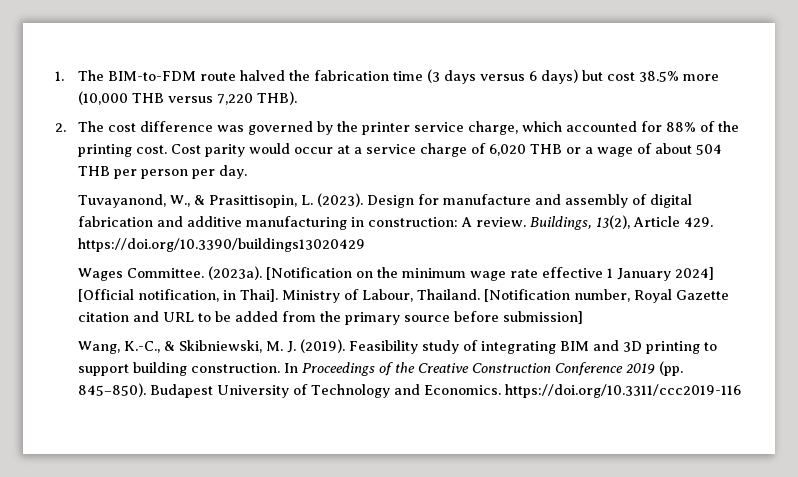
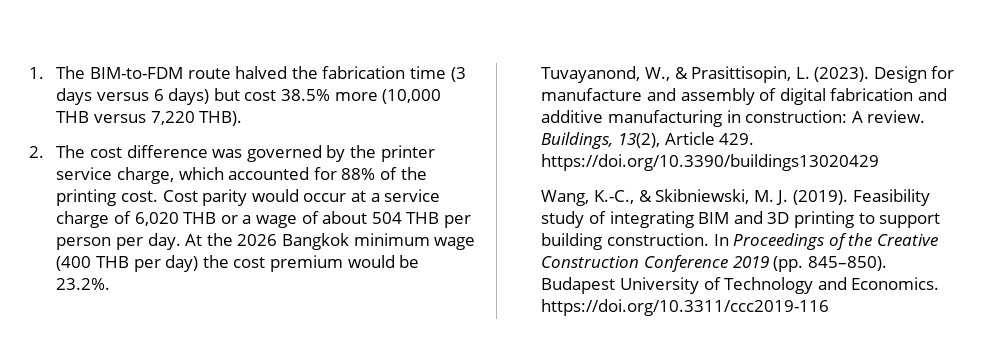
+ At the 2026 Bangkok minimum wage (400 THB per day) the cost premium would be 23.2%.
- Wages Committee. (2023a). [Notification on the minimum wage rate effective 1 January 2024] [Official notification, in Thai]. Ministry of Labour, Thailand. [Notification number, Royal Gazette citation and URL to be added from the primary source before submission]

